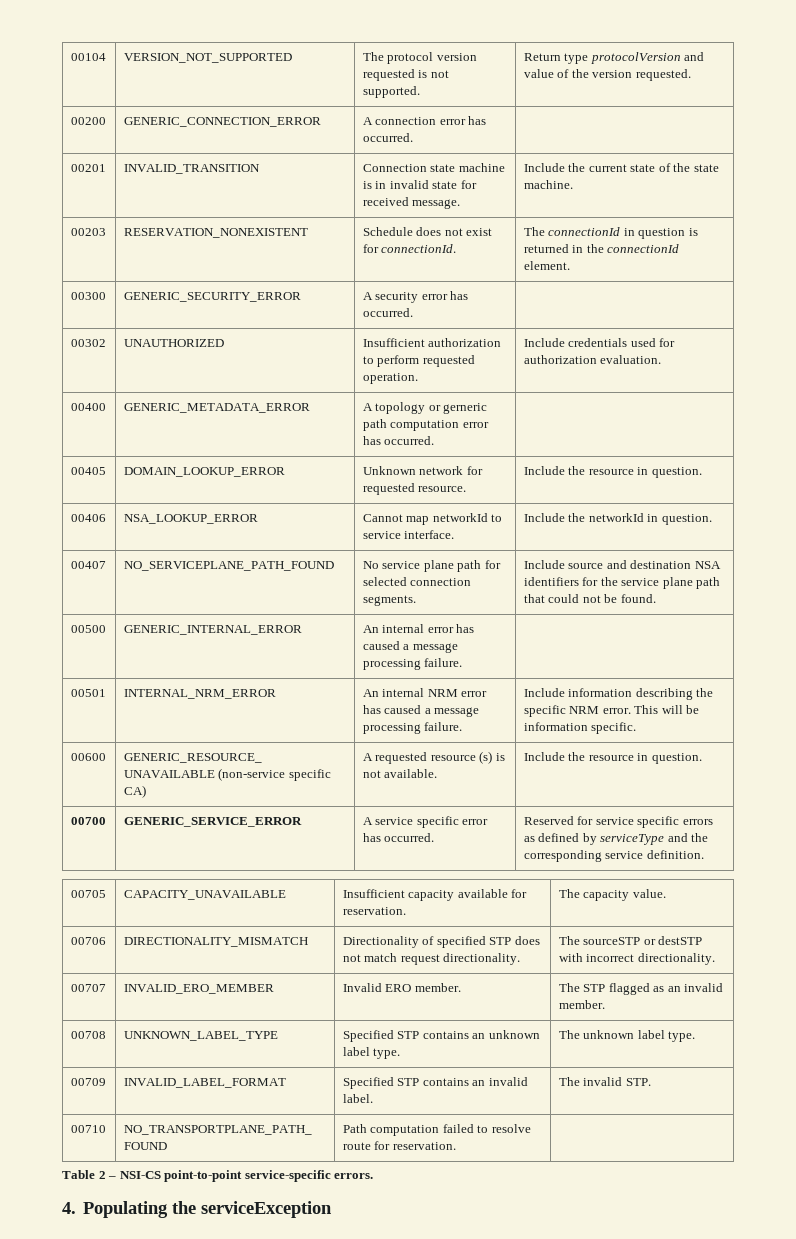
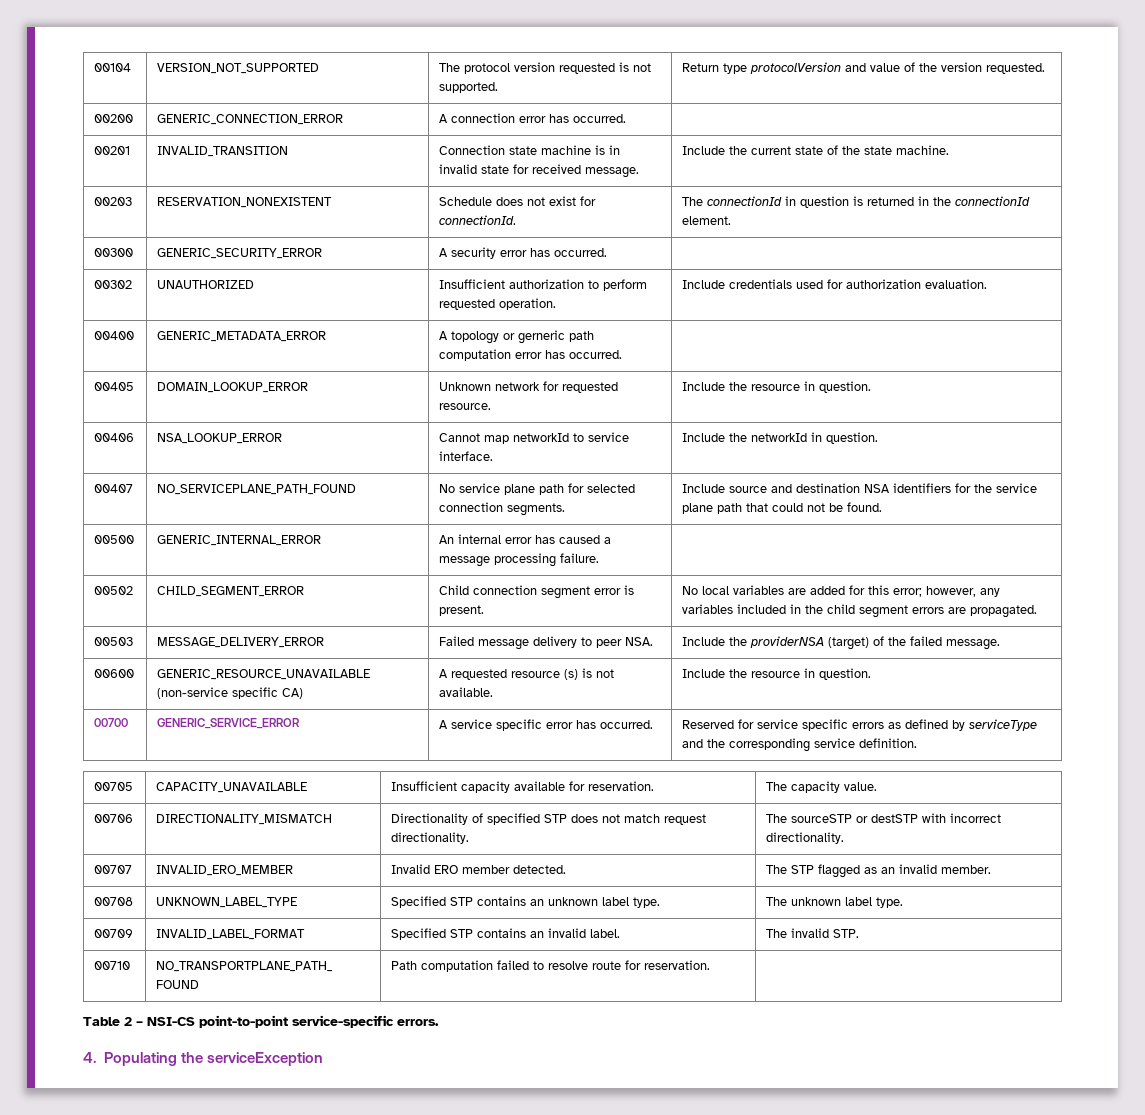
- 00501 | INTERNAL_NRM_ERROR | An internal NRM error has caused a message processing failure. | Include information describing the specific NRM error. This will be information specific.
+ 00502 | CHILD_SEGMENT_ERROR | Child connection segment error is present. | No local variables are added for this error; however, any variables included in the child segment errors are propagated.
+ 00503 | MESSAGE_DELIVERY_ERROR | Failed message delivery to peer NSA. | Include the providerNSA (target) of the failed message.
- 00707 | INVALID_ERO_MEMBER | Invalid ERO member. | The STP flagged as an invalid member.
+ 00707 | INVALID_ERO_MEMBER | Invalid ERO member detected. | The STP flagged as an invalid member.

